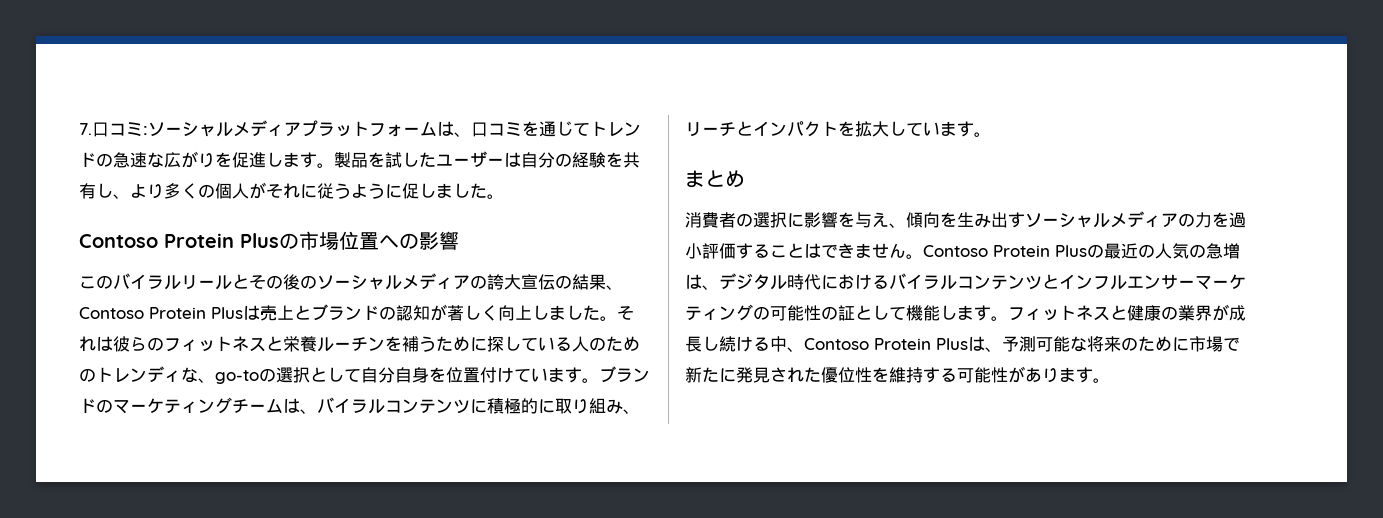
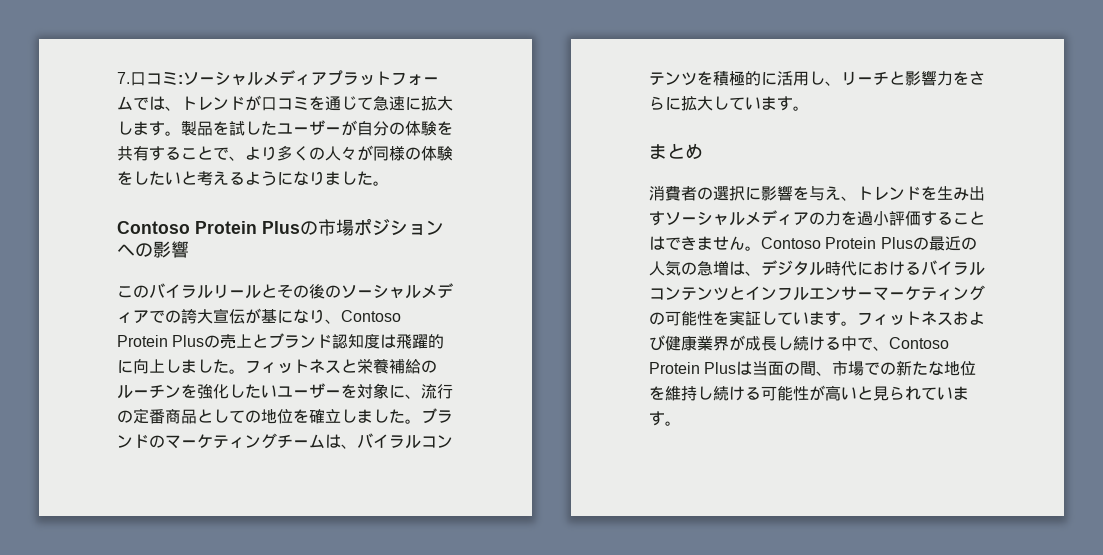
- 7.口コミ:ソーシャルメディアプラットフォームは、口コミを通じてトレンドの急速な広がりを促進します。
+ 7.口コミ:ソーシャルメディアプラットフォームでは、トレンドが口コミを通じて急速に拡大します。
- 製品を試したユーザーは自分の経験を共有し、より多くの個人がそれに従うように促しました。
+ 製品を試したユーザーが自分の体験を共有することで、より多くの人々が同様の体験をしたいと考えるようになりました。
- Contoso Protein Plusの市場位置への影響
+ Contoso Protein Plusの市場ポジションへの影響
- このバイラルリールとその後のソーシャルメディアの誇大宣伝の結果、Contoso Protein Plusは売上とブランドの認知が著しく向上しました。
+ このバイラルリールとその後のソーシャルメディアでの誇大宣伝が基になり、Contoso Protein Plusの売上とブランド認知度は飛躍的に向上しました。
- それは彼らのフィットネスと栄養ルーチンを補うために探している人のためのトレンディな、go-toの選択として自分自身を位置付けています。
+ フィットネスと栄養補給のルーチンを強化したいユーザーを対象に、流行の定番商品としての地位を確立しました。
- ブランドのマーケティングチームは、バイラルコンテンツに積極的に取り組み、リーチとインパクトを拡大しています。
+ ブランドのマーケティングチームは、バイラルコンテンツを積極的に活用し、リーチと影響力をさらに拡大しています。
- 消費者の選択に影響を与え、傾向を生み出すソーシャルメディアの力を過小評価することはできません。
+ 消費者の選択に影響を与え、トレンドを生み出すソーシャルメディアの力を過小評価することはできません。
- Contoso Protein Plusの最近の人気の急増は、デジタル時代におけるバイラルコンテンツとインフルエンサーマーケティングの可能性の証として機能します。
+ Contoso Protein Plusの最近の人気の急増は、デジタル時代におけるバイラルコンテンツとインフルエンサーマーケティングの可能性を実証しています。
- フィットネスと健康の業界が成長し続ける中、Contoso Protein Plusは、予測可能な将来のために市場で新たに発見された優位性を維持する可能性があります。
+ フィットネスおよび健康業界が成長し続ける中で、Contoso Protein Plusは当面の間、市場での新たな地位を維持し続ける可能性が高いと見られています。

